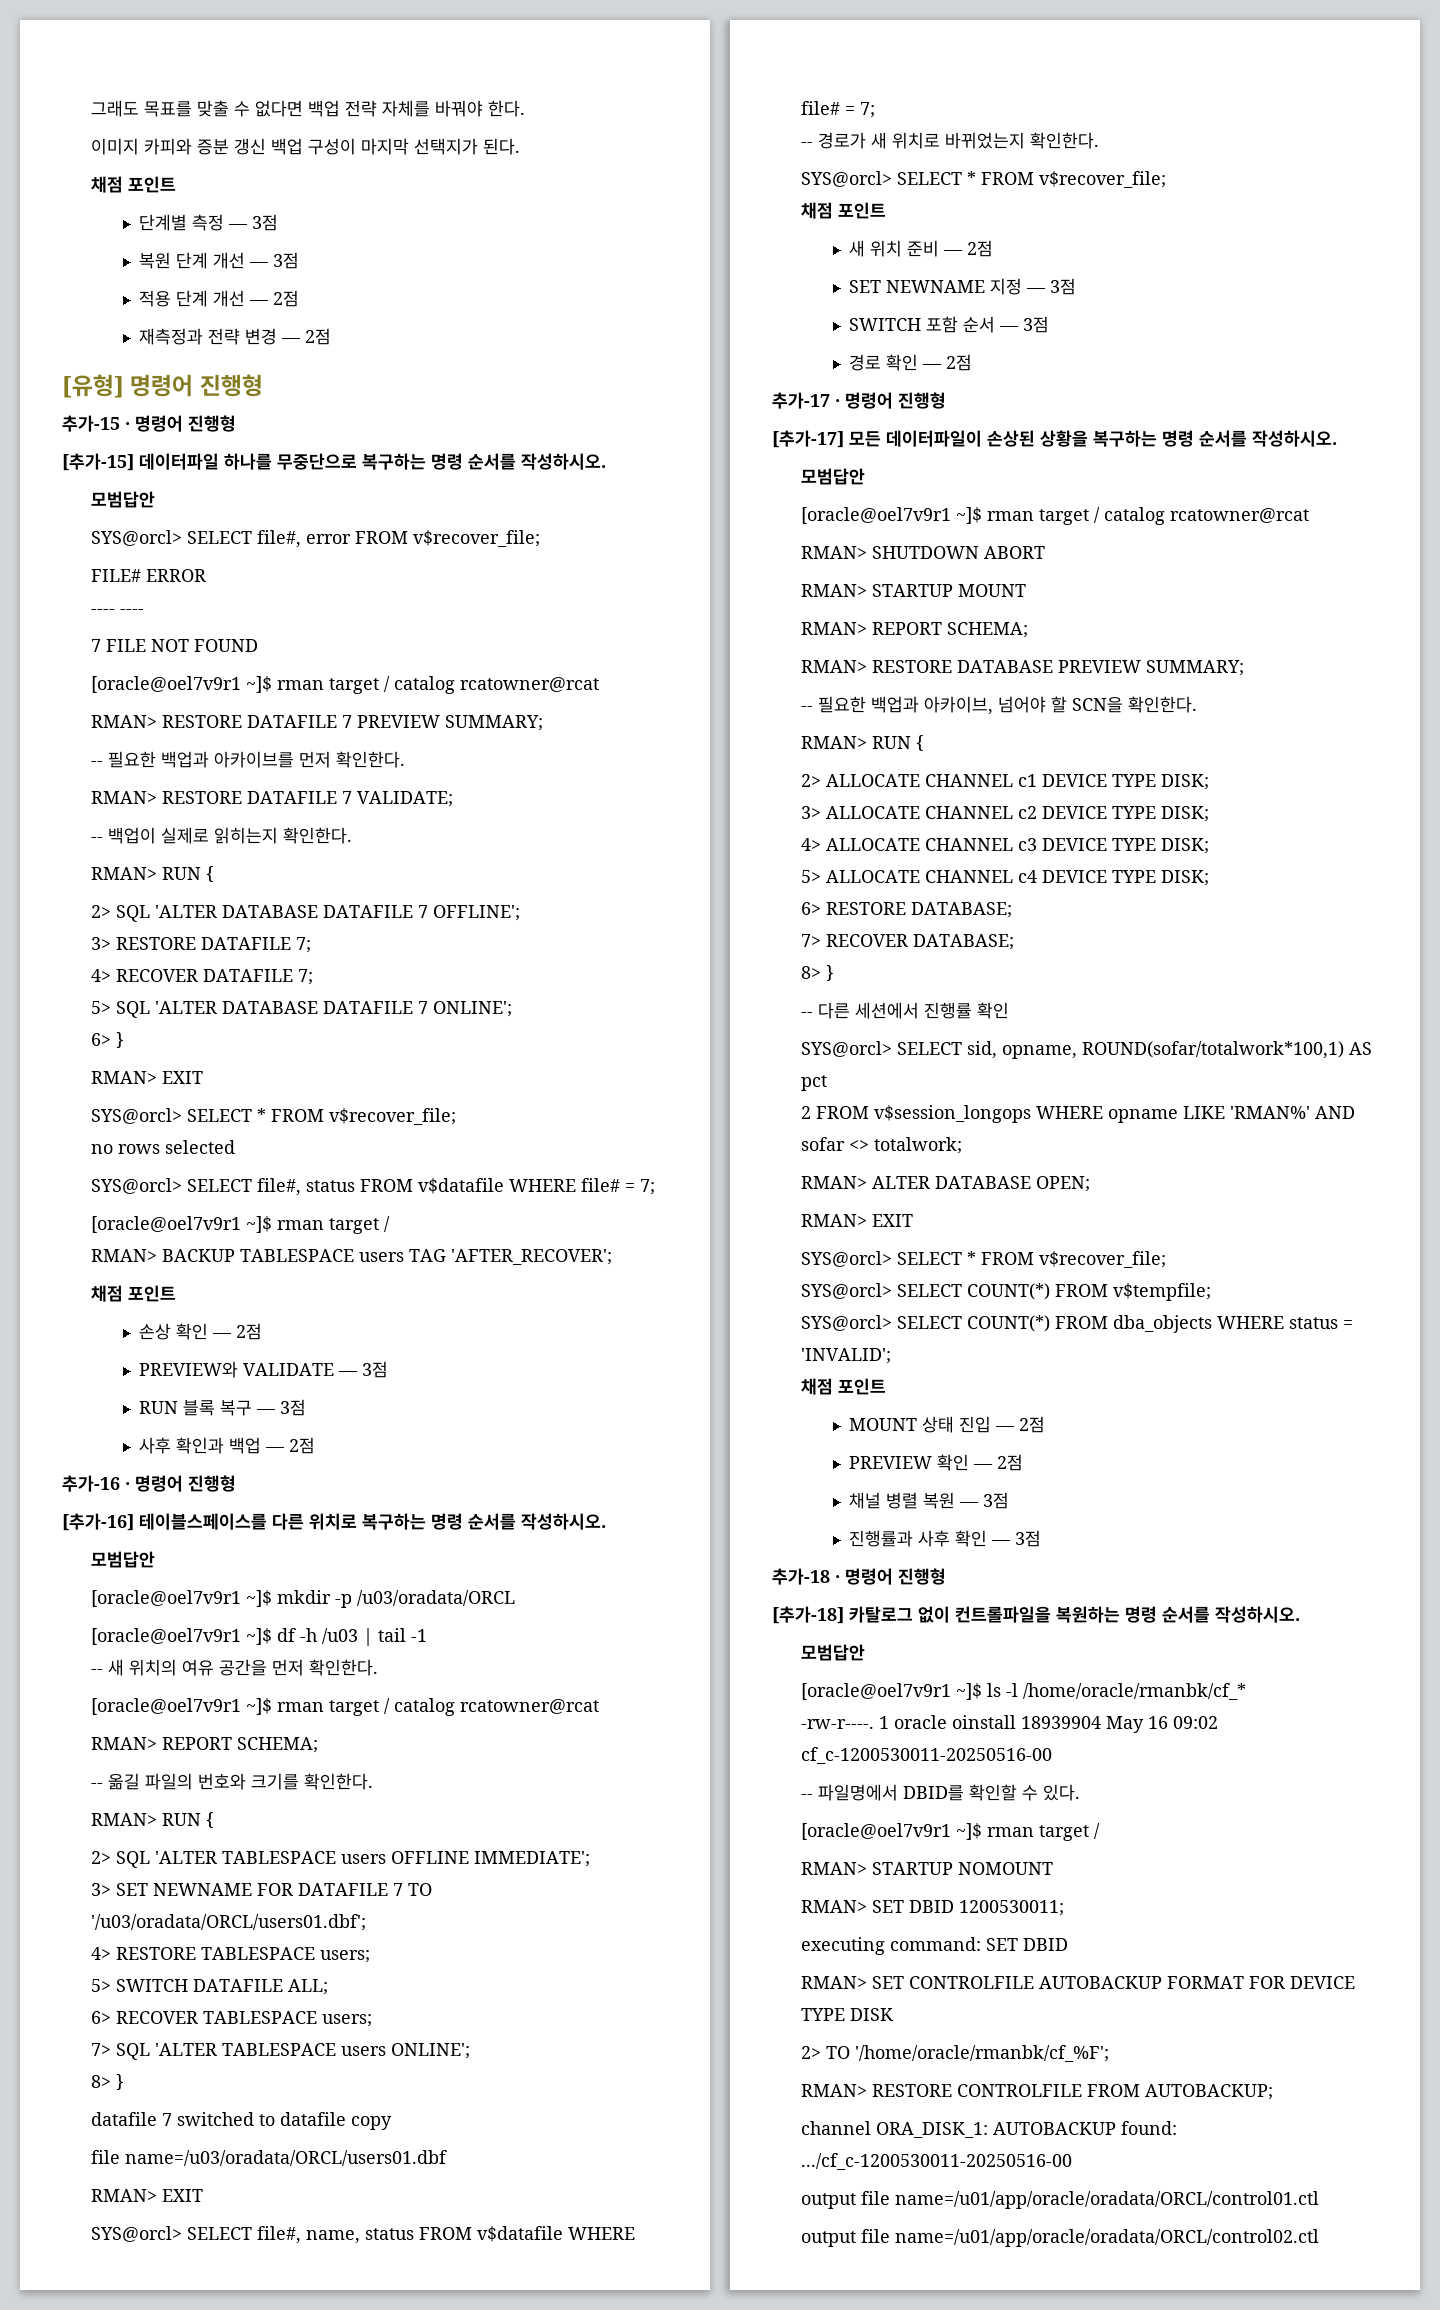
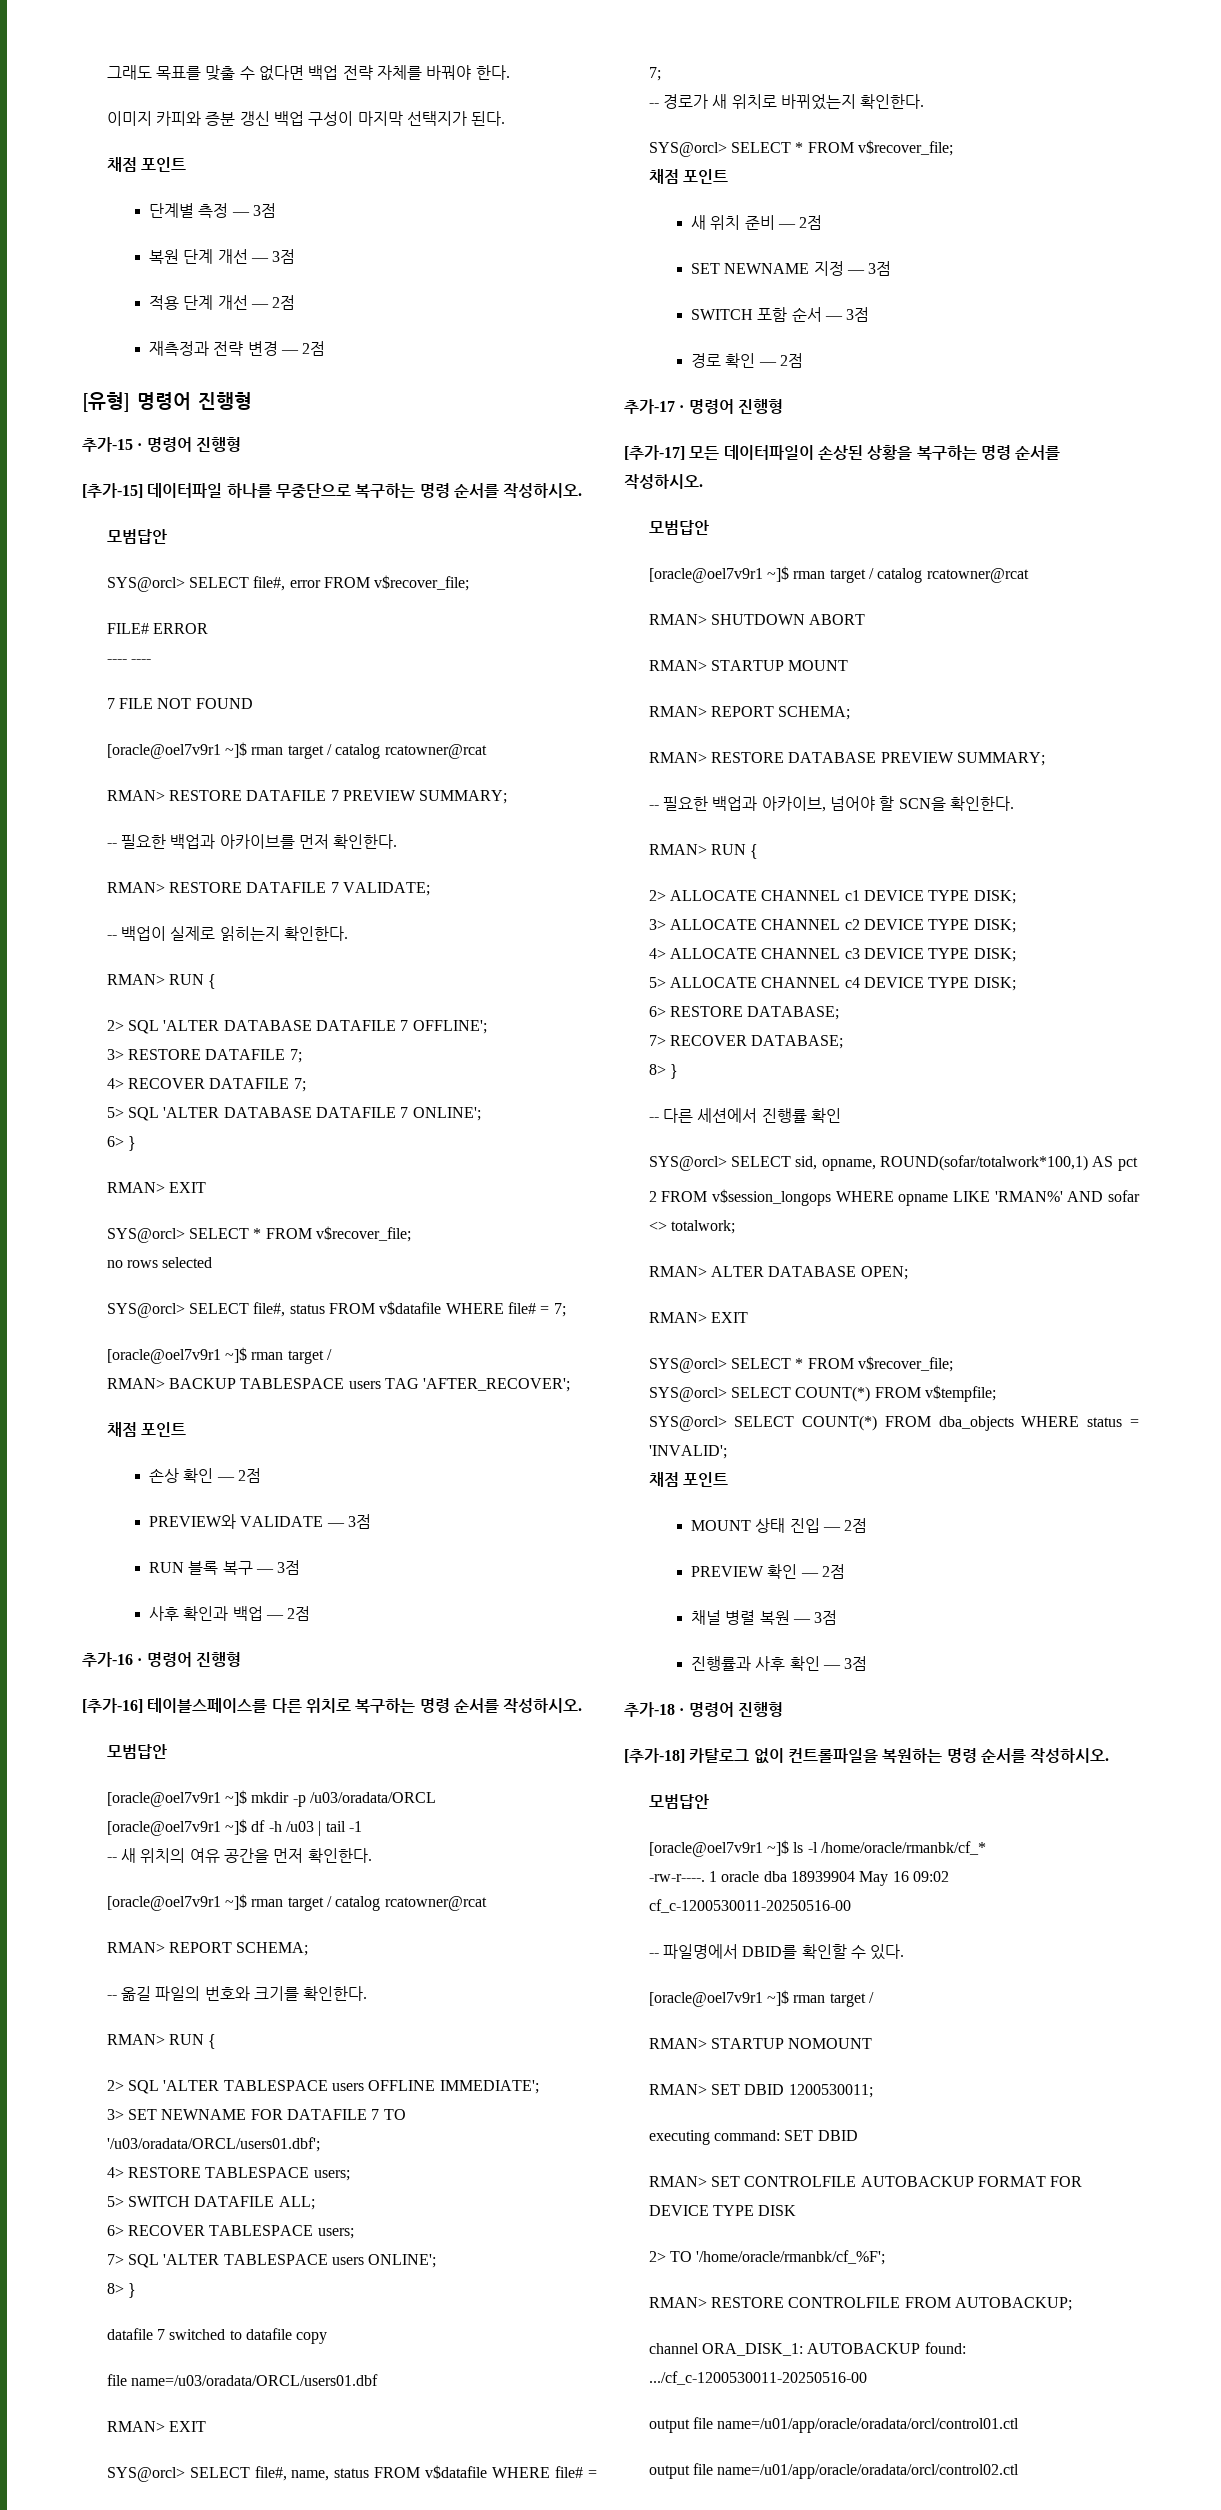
- 1 oracle oinstall 18939904 May 16 09:02 cf_c-1200530011-20250516-00
+ 1 oracle dba 18939904 May 16 09:02 cf_c-1200530011-20250516-00
- output file name=/u01/app/oracle/oradata/ORCL/control01.ctl
- output file name=/u01/app/oracle/oradata/ORCL/control02.ctl
+ output file name=/u01/app/oracle/oradata/orcl/control01.ctl
+ output file name=/u01/app/oracle/oradata/orcl/control02.ctl

